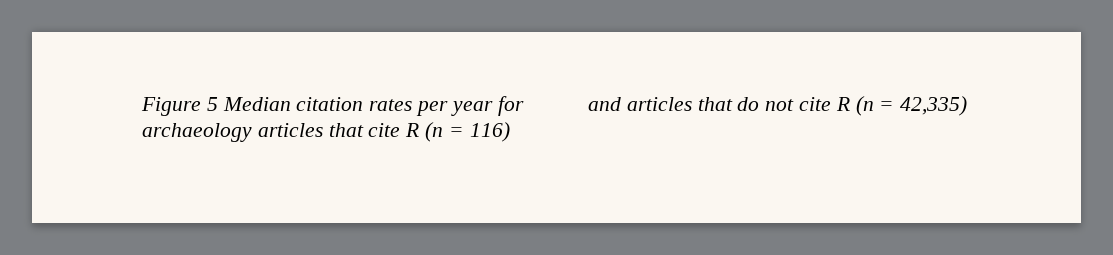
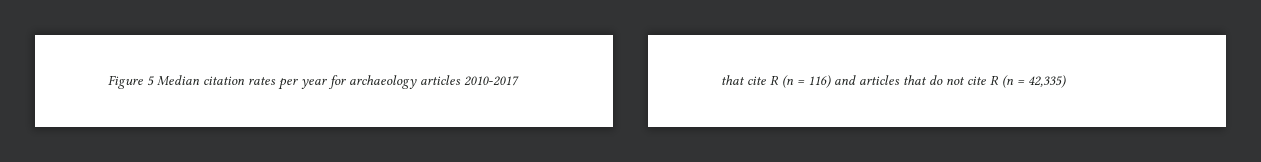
- Figure 5 Median citation rates per year for archaeology articles that cite R (n = 116) and articles that do not cite R (n = 42,335)
+ Figure 5 Median citation rates per year for archaeology articles 2010-2017 that cite R (n = 116) and articles that do not cite R (n = 42,335)

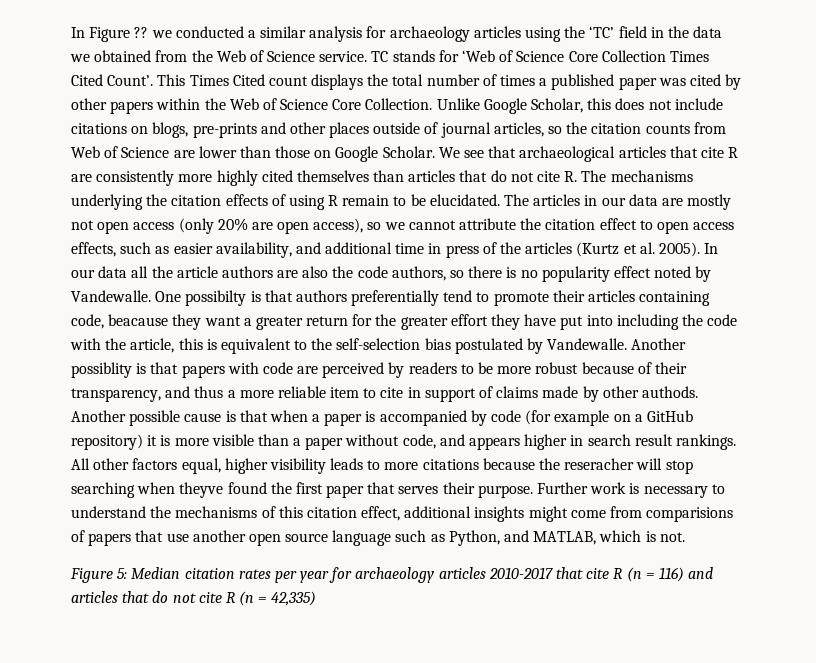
- Figure 5 Median citation rates per year for archaeology articles 2010-2017 that cite R (n = 116) and articles that do not cite R (n = 42,335)
+ In Figure ?? we conducted a similar analysis for archaeology articles using the ‘TC’ field in the data we obtained from the Web of Science service. TC stands for ‘Web of Science Core Collection Times Cited Count’. This Times Cited count displays the total number of times a published paper was cited by other papers within the Web of Science Core Collection. Unlike Google Scholar, this does not include citations on blogs, pre-prints and other places outside of journal articles, so the citation counts from Web of Science are lower than those on Google Scholar. We see that archaeological articles that cite R are consistently more highly cited themselves than articles that do not cite R. The mechanisms underlying the citation effects of using R remain to be elucidated. The articles in our data are mostly not open access (only 20% are open access), so we cannot attribute the citation effect to open access effects, such as easier availability, and additional time in press of the articles (Kurtz et al. 2005). In our data all the article authors are also the code authors, so there is no popularity effect noted by Vandewalle. One possibilty is that authors preferentially tend to promote their articles containing code, beacause they want a greater return for the greater effort they have put into including the code with the article, this is equivalent to the self-selection bias postulated by Vandewalle. Another possiblity is that papers with code are perceived by readers to be more robust because of their transparency, and thus a more reliable item to cite in support of claims made by other authods. Another possible cause is that when a paper is accompanied by code (for example on a GitHub repository) it is more visible than a paper without code, and appears higher in search result rankings. All other factors equal, higher visibility leads to more citations because the reseracher will stop searching when theyve found the first paper that serves their purpose. Further work is necessary to understand the mechanisms of this citation effect, additional insights might come from comparisions of papers that use another open source language such as Python, and MATLAB, which is not.
+ Figure 5: Median citation rates per year for archaeology articles 2010-2017 that cite R (n = 116) and articles that do not cite R (n = 42,335)

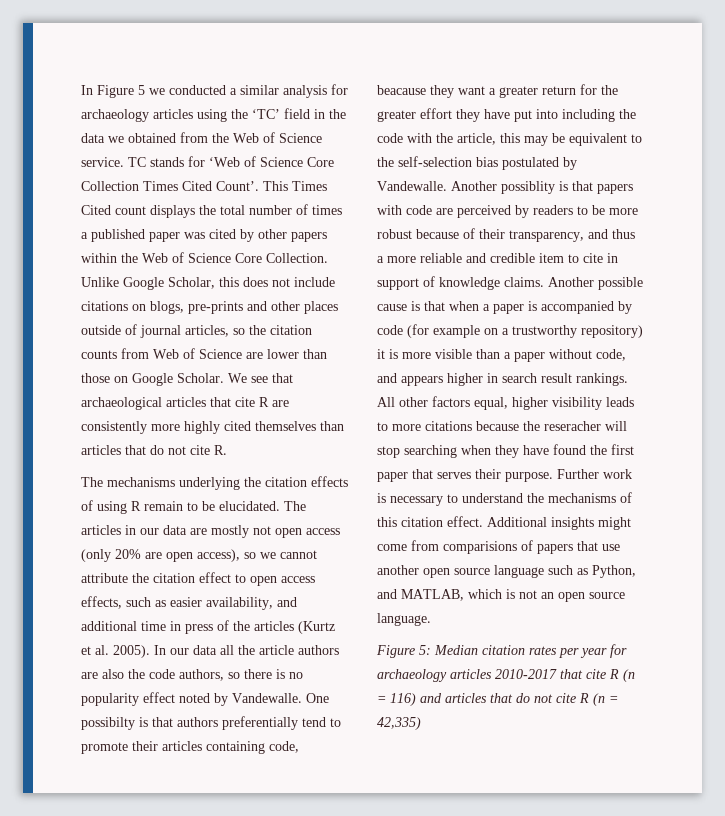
- In Figure ?? we conducted a similar analysis for archaeology articles using the ‘TC’ field in the data we obtained from the Web of Science service.
+ In Figure 5 we conducted a similar analysis for archaeology articles using the ‘TC’ field in the data we obtained from the Web of Science service.
- We see that archaeological articles that cite R are consistently more highly cited themselves than articles that do not cite R. The mechanisms underlying the citation effects of using R remain to be elucidated.
+ We see that archaeological articles that cite R are consistently more highly cited themselves than articles that do not cite R.
+ The mechanisms underlying the citation effects of using R remain to be elucidated.
- One possibilty is that authors preferentially tend to promote their articles containing code, beacause they want a greater return for the greater effort they have put into including the code with the article, this is equivalent to the self-selection bias postulated by Vandewalle.
+ One possibilty is that authors preferentially tend to promote their articles containing code, beacause they want a greater return for the greater effort they have put into including the code with the article, this may be equivalent to the self-selection bias postulated by Vandewalle.
- Another possiblity is that papers with code are perceived by readers to be more robust because of their transparency, and thus a more reliable item to cite in support of claims made by other authods.
+ Another possiblity is that papers with code are perceived by readers to be more robust because of their transparency, and thus a more reliable and credible item to cite in support of knowledge claims.
- Another possible cause is that when a paper is accompanied by code (for example on a GitHub repository) it is more visible than a paper without code, and appears higher in search result rankings.
+ Another possible cause is that when a paper is accompanied by code (for example on a trustworthy repository) it is more visible than a paper without code, and appears higher in search result rankings.
- All other factors equal, higher visibility leads to more citations because the reseracher will stop searching when theyve found the first paper that serves their purpose.
+ All other factors equal, higher visibility leads to more citations because the reseracher will stop searching when they have found the first paper that serves their purpose.
- Further work is necessary to understand the mechanisms of this citation effect, additional insights might come from comparisions of papers that use another open source language such as Python, and MATLAB, which is not.
+ Further work is necessary to understand the mechanisms of this citation effect. Additional insights might come from comparisions of papers that use another open source language such as Python, and MATLAB, which is not an open source language.

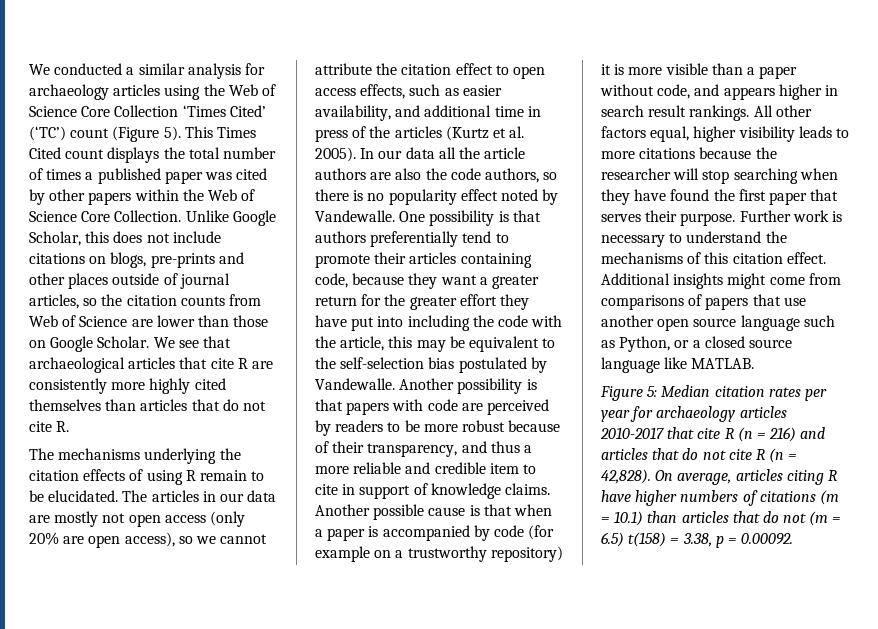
- In Figure 5 we conducted a similar analysis for archaeology articles using the ‘TC’ field in the data we obtained from the Web of Science service. TC stands for ‘Web of Science Core Collection Times Cited Count’.
+ We conducted a similar analysis for archaeology articles using the Web of Science Core Collection ‘Times Cited’ (‘TC’) count (Figure 5).
- One possibilty is that authors preferentially tend to promote their articles containing code, beacause they want a greater return for the greater effort they have put into including the code with the article, this may be equivalent to the self-selection bias postulated by Vandewalle.
+ One possibility is that authors preferentially tend to promote their articles containing code, because they want a greater return for the greater effort they have put into including the code with the article, this may be equivalent to the self-selection bias postulated by Vandewalle.
- Another possiblity is that papers with code are perceived by readers to be more robust because of their transparency, and thus a more reliable and credible item to cite in support of knowledge claims.
+ Another possibility is that papers with code are perceived by readers to be more robust because of their transparency, and thus a more reliable and credible item to cite in support of knowledge claims.
- All other factors equal, higher visibility leads to more citations because the reseracher will stop searching when they have found the first paper that serves their purpose.
+ All other factors equal, higher visibility leads to more citations because the researcher will stop searching when they have found the first paper that serves their purpose.
- Additional insights might come from comparisions of papers that use another open source language such as Python, and MATLAB, which is not an open source language.
+ Additional insights might come from comparisons of papers that use another open source language such as Python, or a closed source language like MATLAB.
- Figure 5: Median citation rates per year for archaeology articles 2010-2017 that cite R (n = 116) and articles that do not cite R (n = 42,335)
+ Figure 5: Median citation rates per year for archaeology articles 2010-2017 that cite R (n = 216) and articles that do not cite R (n = 42,828). On average, articles citing R have higher numbers of citations (m = 10.1) than articles that do not (m = 6.5) t(158) = 3.38, p = 0.00092.

